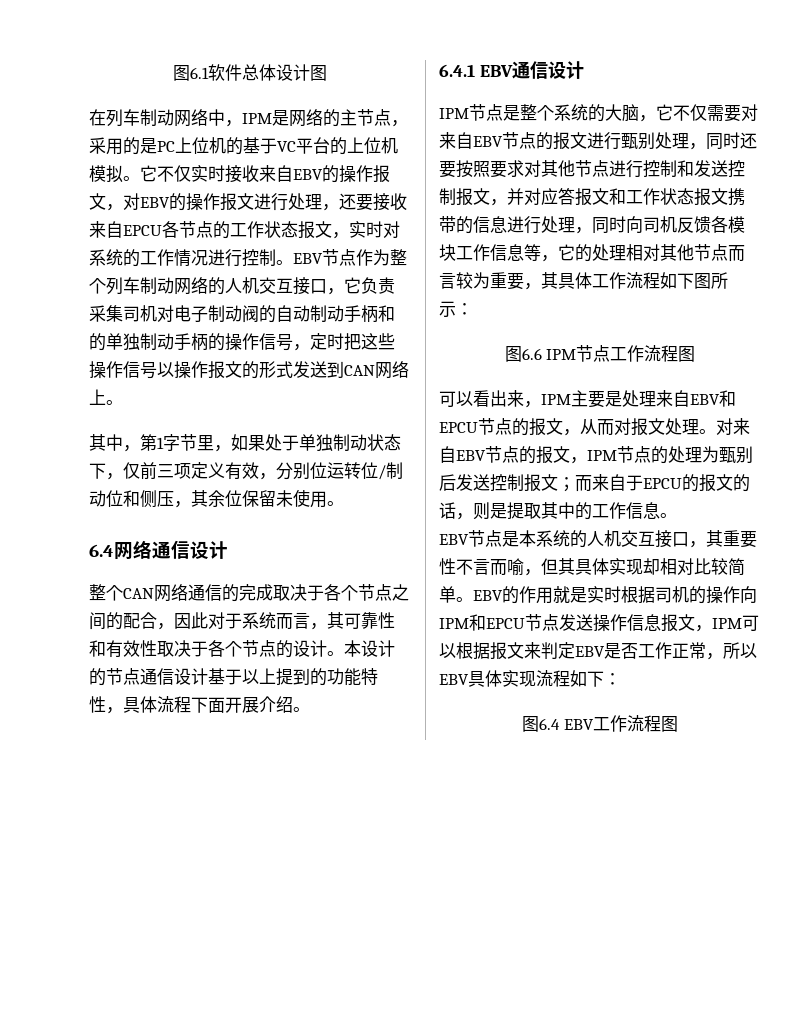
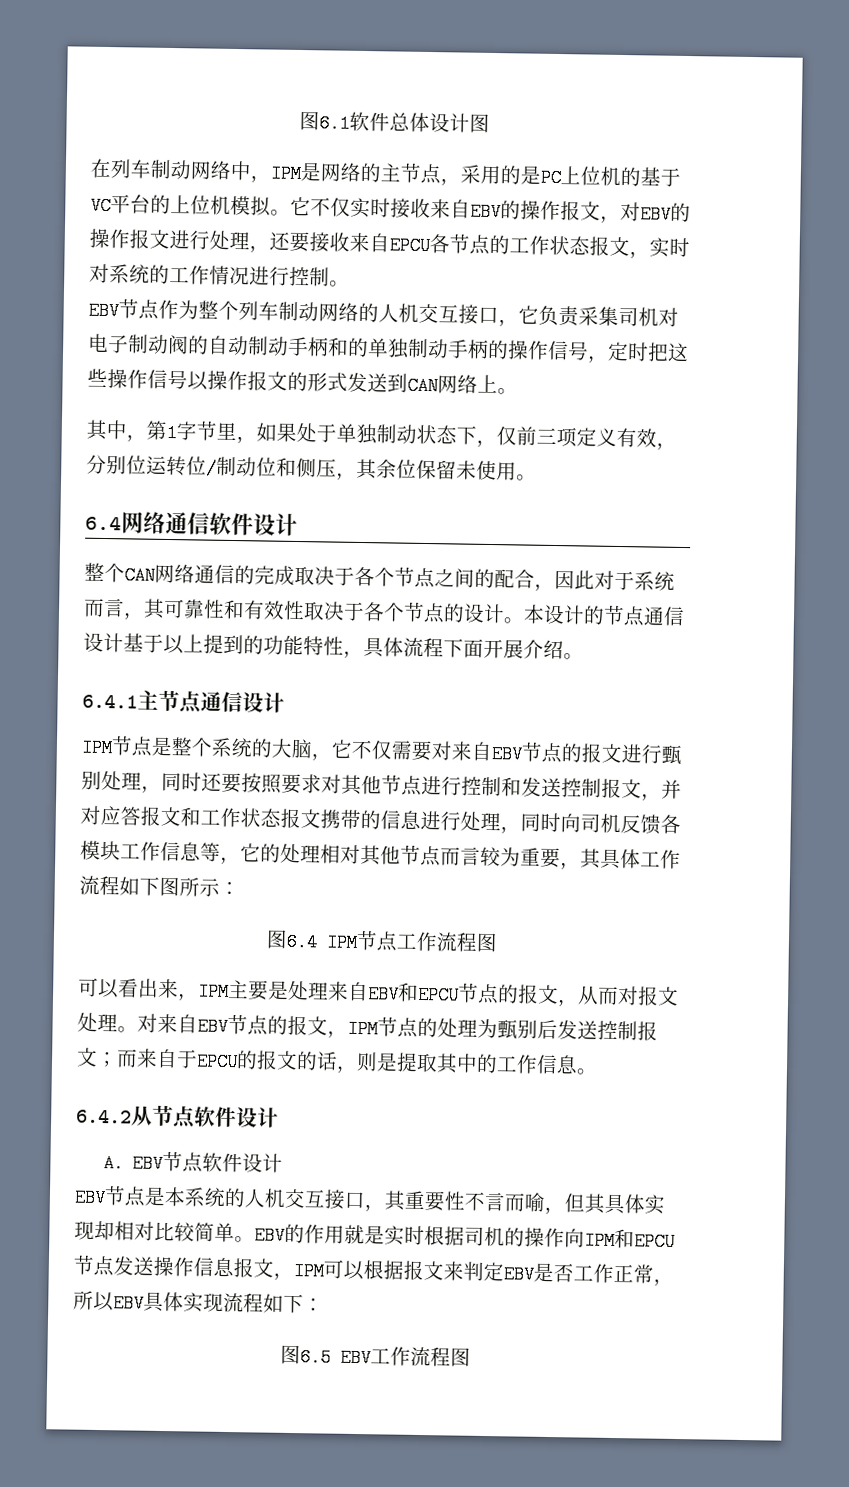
- 它不仅实时接收来自EBV的操作报文，对EBV的操作报文进行处理，还要接收来自EPCU各节点的工作状态报文，实时对系统的工作情况进行控制。EBV节点作为整个列车制动网络的人机交互接口，它负责采集司机对电子制动阀的自动制动手柄和的单独制动手柄的操作信号，定时把这些操作信号以操作报文的形式发送到CAN网络上。
+ 它不仅实时接收来自EBV的操作报文，对EBV的操作报文进行处理，还要接收来自EPCU各节点的工作状态报文，实时对系统的工作情况进行控制。
+ EBV节点作为整个列车制动网络的人机交互接口，它负责采集司机对电子制动阀的自动制动手柄和的单独制动手柄的操作信号，定时把这些操作信号以操作报文的形式发送到CAN网络上。
- 6.4网络通信设计
+ 6.4网络通信软件设计
- 6.4.1 EBV通信设计
+ 6.4.1主节点通信设计
- 图6.6 IPM节点工作流程图
+ 图6.4 IPM节点工作流程图
+ 6.4.2从节点软件设计
+ A. EBV节点软件设计
- 图6.4 EBV工作流程图
+ 图6.5 EBV工作流程图

